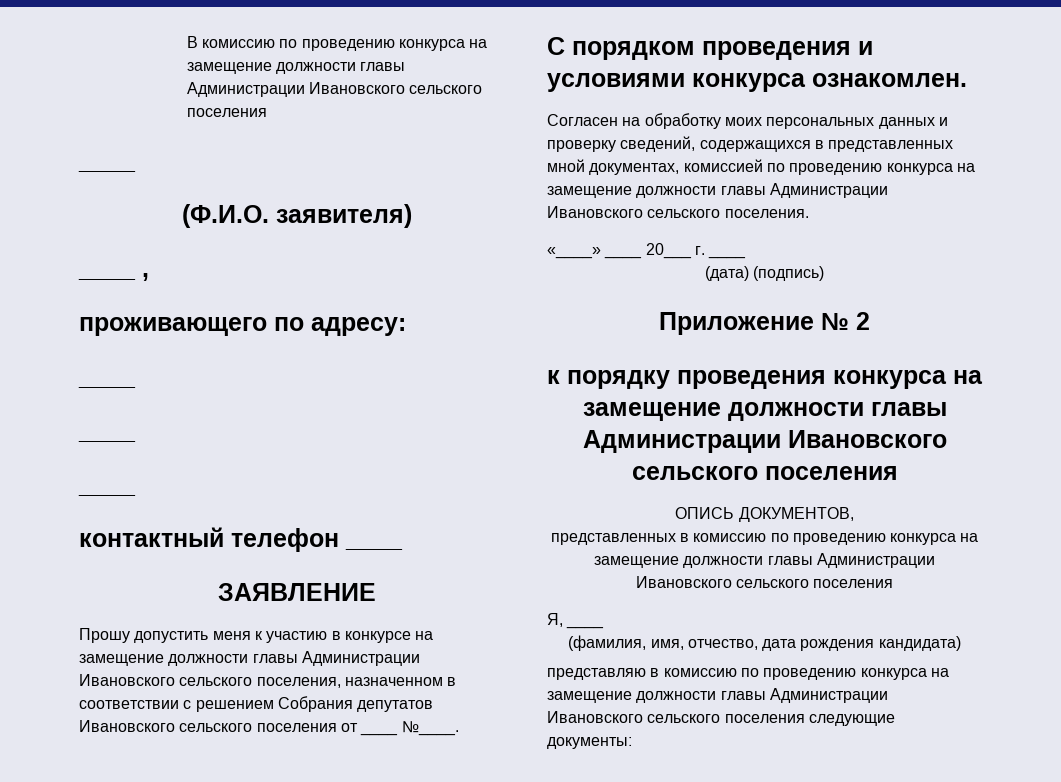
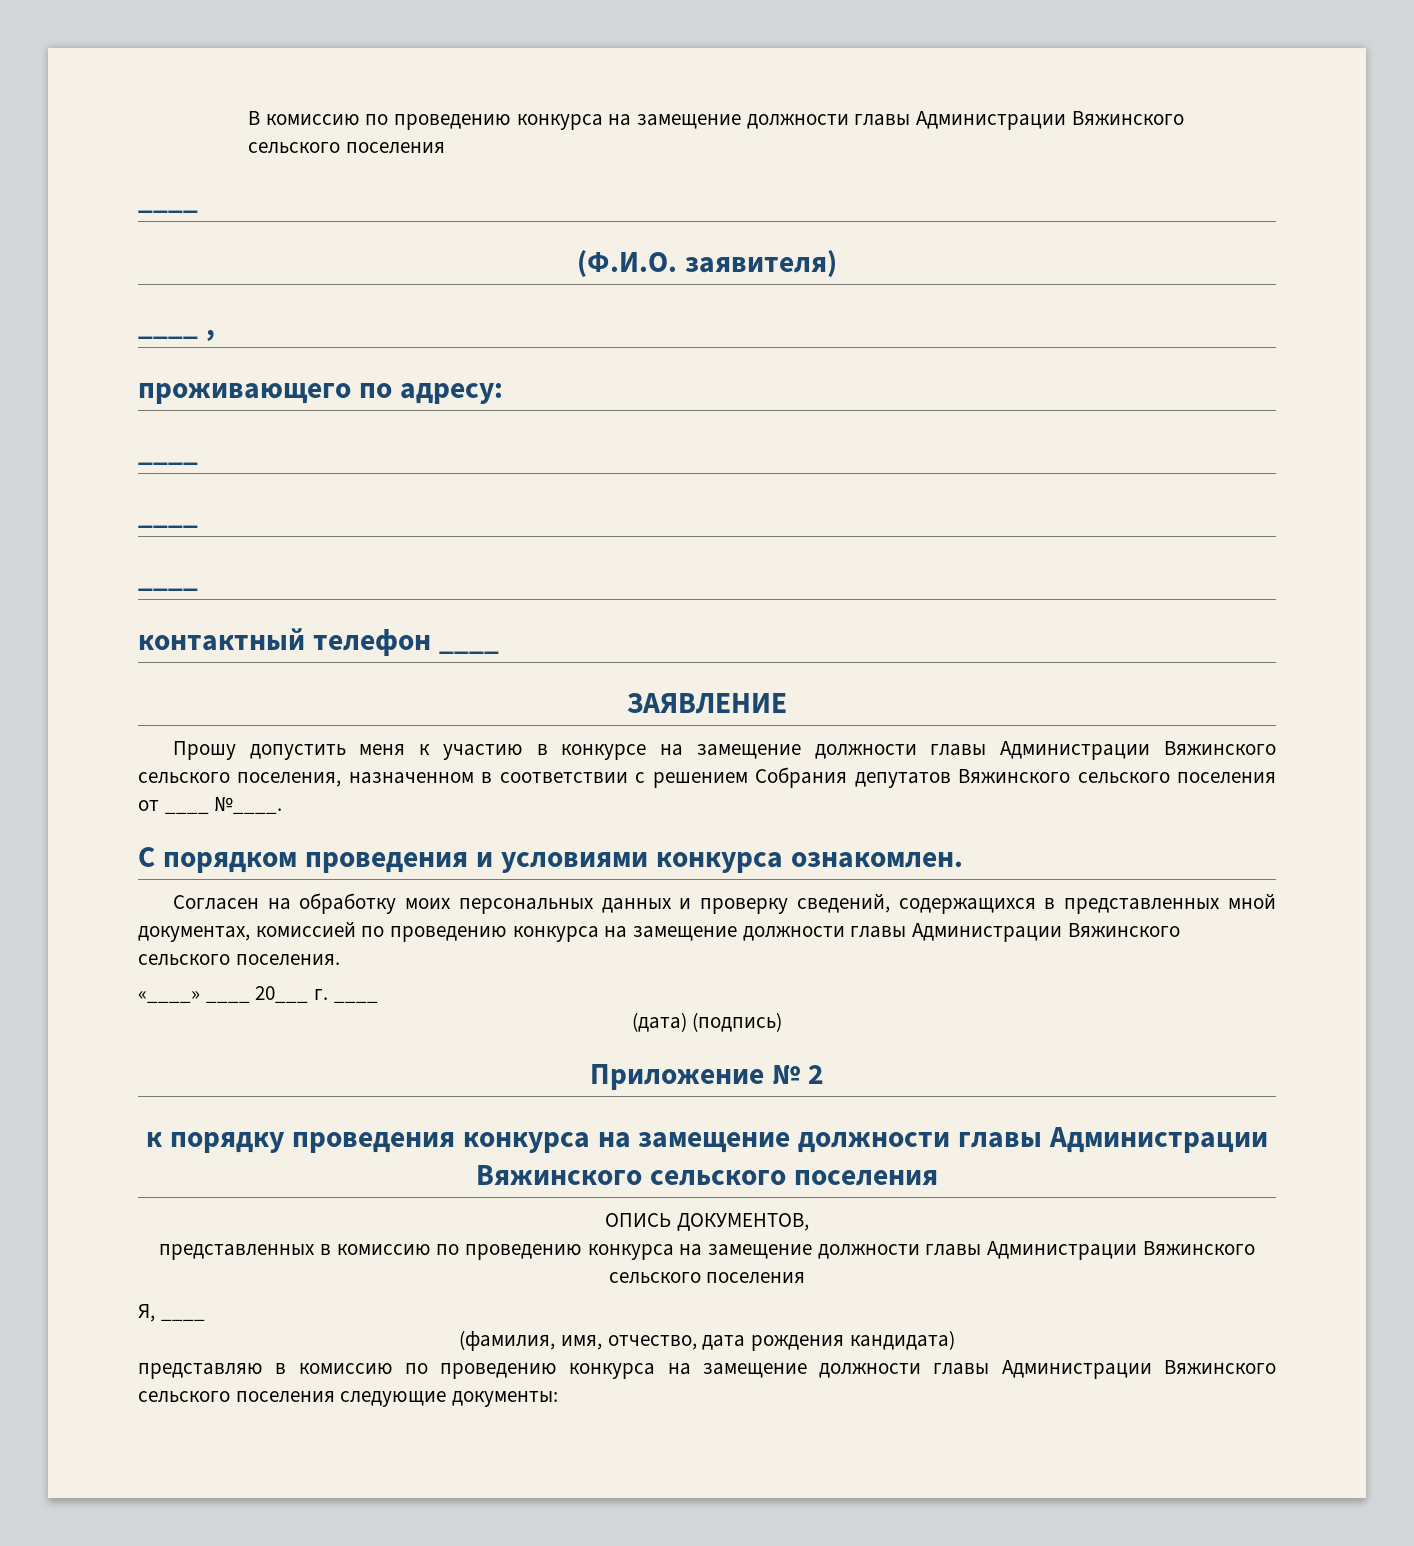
- В комиссию по проведению конкурса на замещение должности главы Администрации Ивановского сельского поселения
+ В комиссию по проведению конкурса на замещение должности главы Администрации Вяжинского сельского поселения
- Прошу допустить меня к участию в конкурсе на замещение должности главы Администрации Ивановского сельского поселения, назначенном в соответствии с решением Собрания депутатов Ивановского сельского поселения от ____ №____.
+ Прошу допустить меня к участию в конкурсе на замещение должности главы Администрации Вяжинского сельского поселения, назначенном в соответствии с решением Собрания депутатов Вяжинского сельского поселения от ____ №____.
- Согласен на обработку моих персональных данных и проверку сведений, содержащихся в представленных мной документах, комиссией по проведению конкурса на замещение должности главы Администрации Ивановского сельского поселения.
+ Согласен на обработку моих персональных данных и проверку сведений, содержащихся в представленных мной документах, комиссией по проведению конкурса на замещение должности главы Администрации Вяжинского сельского поселения.
- к порядку проведения конкурса на замещение должности главы Администрации Ивановского сельского поселения
+ к порядку проведения конкурса на замещение должности главы Администрации Вяжинского сельского поселения
- представленных в комиссию по проведению конкурса на замещение должности главы Администрации Ивановского сельского поселения
+ представленных в комиссию по проведению конкурса на замещение должности главы Администрации Вяжинского сельского поселения
- представляю в комиссию по проведению конкурса на замещение должности главы Администрации Ивановского сельского поселения следующие документы:
+ представляю в комиссию по проведению конкурса на замещение должности главы Администрации Вяжинского сельского поселения следующие документы:

